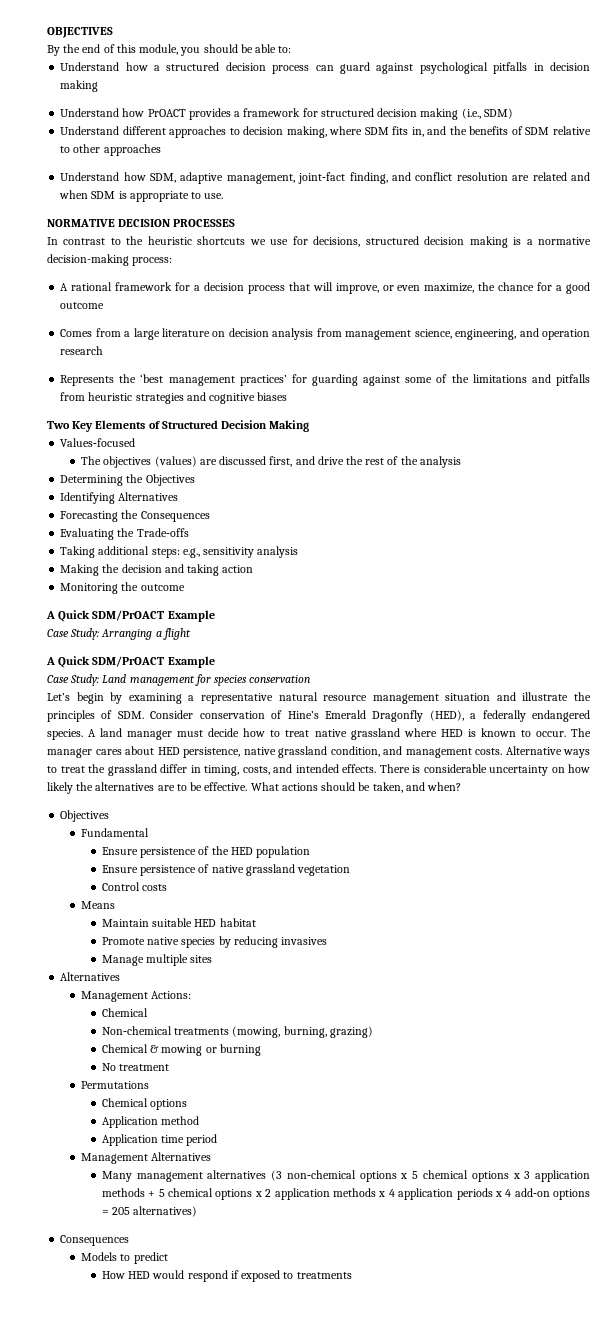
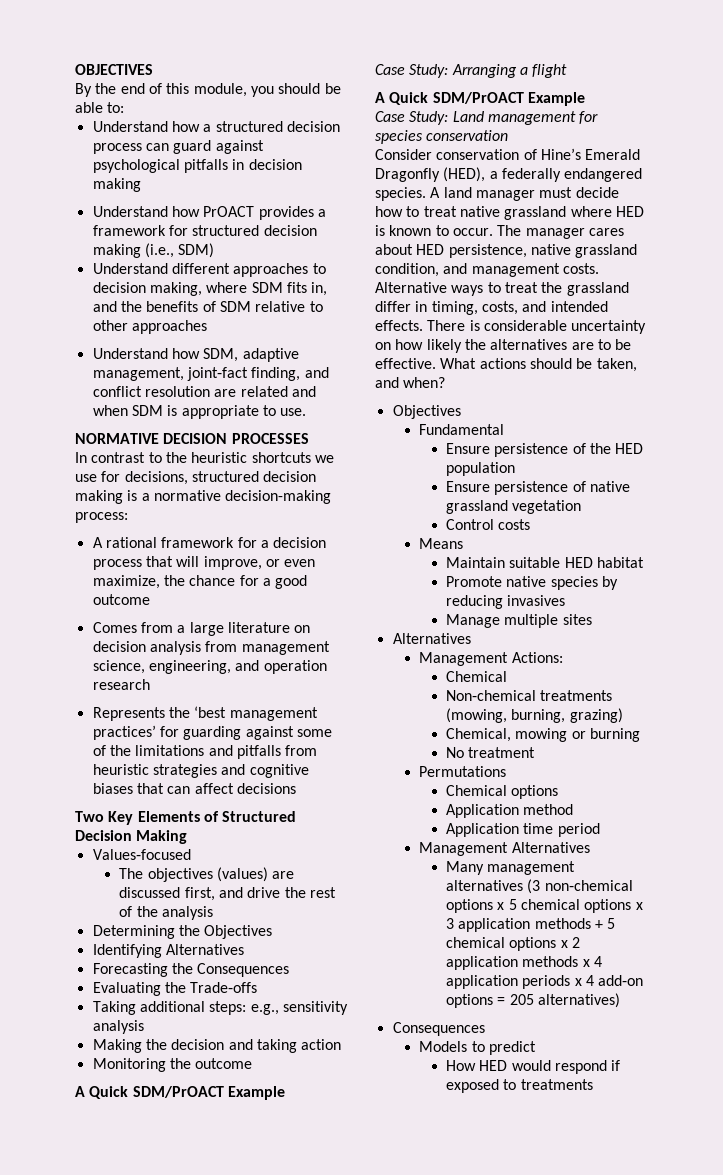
- Represents the ‘best management practices’ for guarding against some of the limitations and pitfalls from heuristic strategies and cognitive biases
+ Represents the ‘best management practices’ for guarding against some of the limitations and pitfalls from heuristic strategies and cognitive biases that can affect decisions
- Let’s begin by examining a representative natural resource management situation and illustrate the principles of SDM. Consider conservation of Hine’s Emerald Dragonfly (HED), a federally endangered species.
+ Consider conservation of Hine’s Emerald Dragonfly (HED), a federally endangered species.
- Chemical & mowing or burning
+ Chemical, mowing or burning

